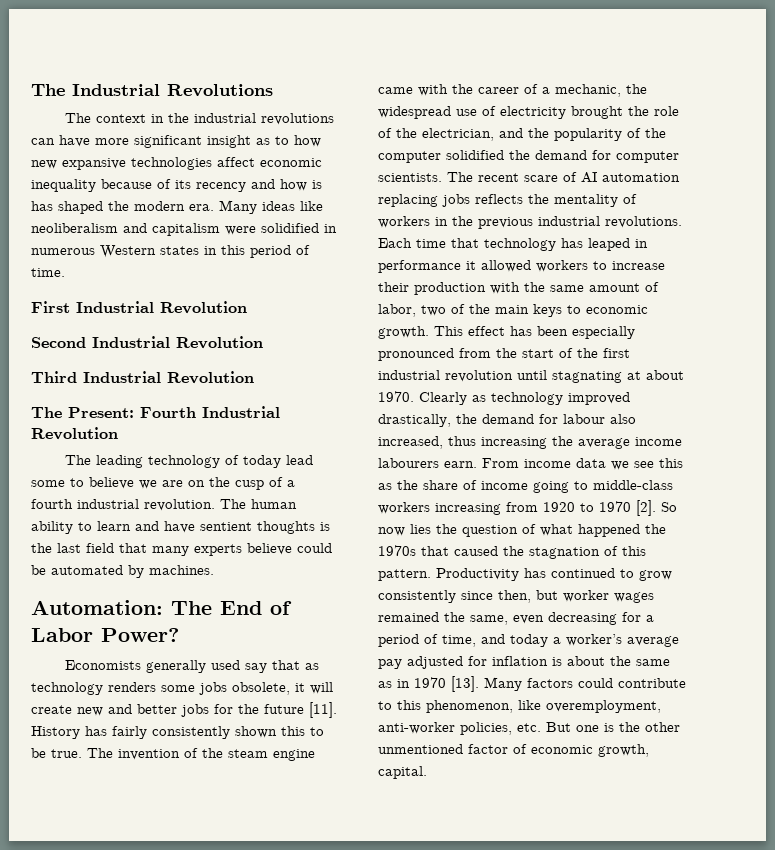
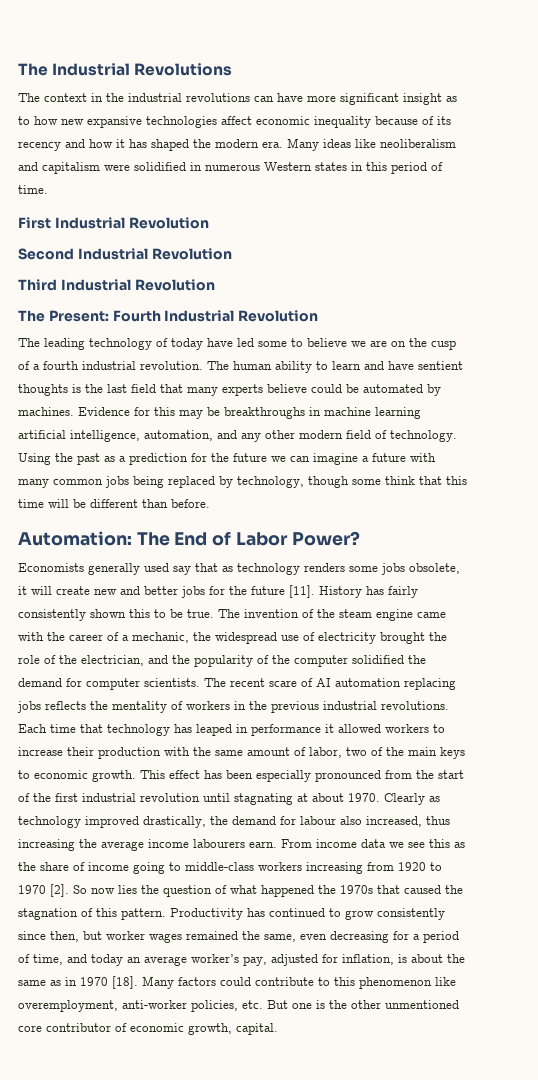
- The context in the industrial revolutions can have more significant insight as to how new expansive technologies affect economic inequality because of its recency and how is has shaped the modern era.
+ The context in the industrial revolutions can have more significant insight as to how new expansive technologies affect economic inequality because of its recency and how it has shaped the modern era.
- The leading technology of today lead some to believe we are on the cusp of a fourth industrial revolution.
+ The leading technology of today have led some to believe we are on the cusp of a fourth industrial revolution.
+ Evidence for this may be breakthroughs in machine learning artificial intelligence, automation, and any other modern field of technology. Using the past as a prediction for the future we can imagine a future with many common jobs being replaced by technology, though some think that this time will be different than before.
- Productivity has continued to grow consistently since then, but worker wages remained the same, even decreasing for a period of time, and today a worker’s average pay adjusted for inflation is about the same as in 1970 [13].
+ Productivity has continued to grow consistently since then, but worker wages remained the same, even decreasing for a period of time, and today an average worker’s pay, adjusted for inflation, is about the same as in 1970 [18].
- Many factors could contribute to this phenomenon, like overemployment, anti-worker policies, etc. But one is the other unmentioned factor of economic growth, capital.
+ Many factors could contribute to this phenomenon like overemployment, anti-worker policies, etc. But one is the other unmentioned core contributor of economic growth, capital.

